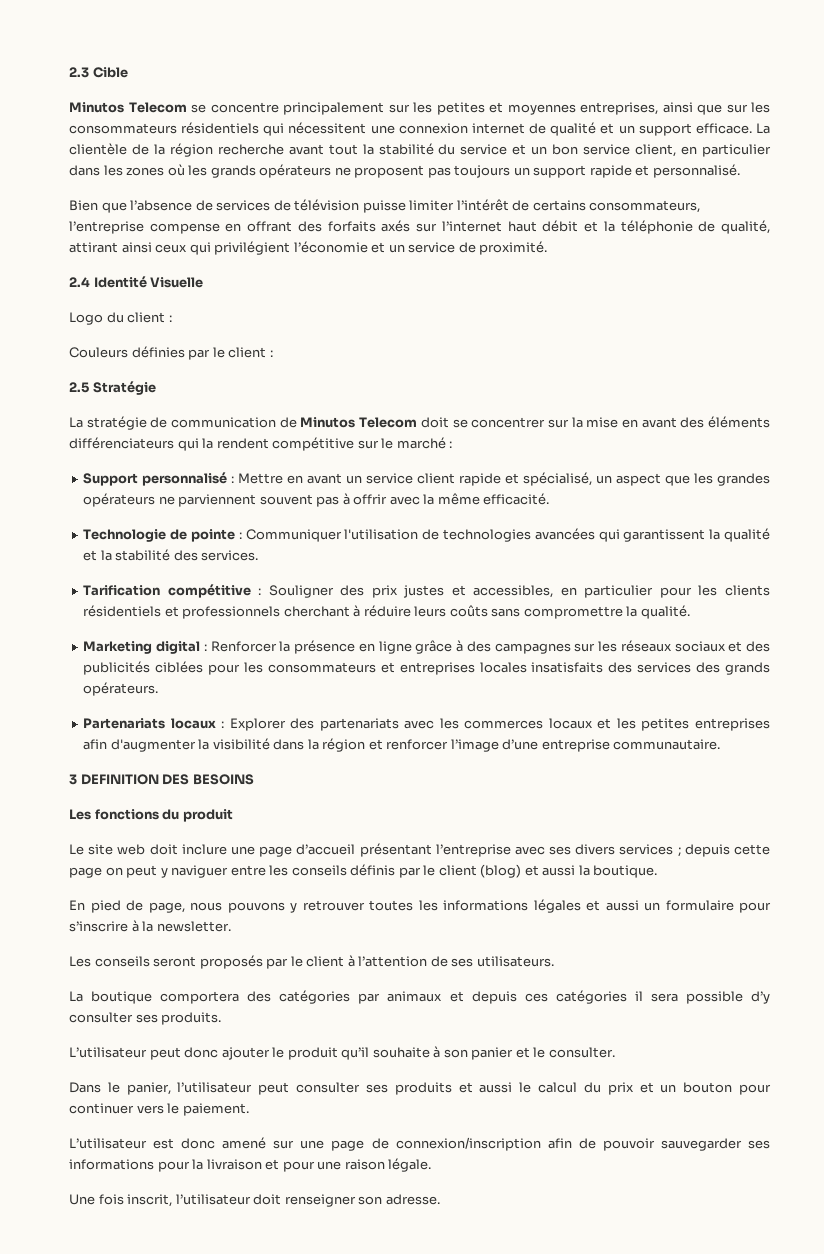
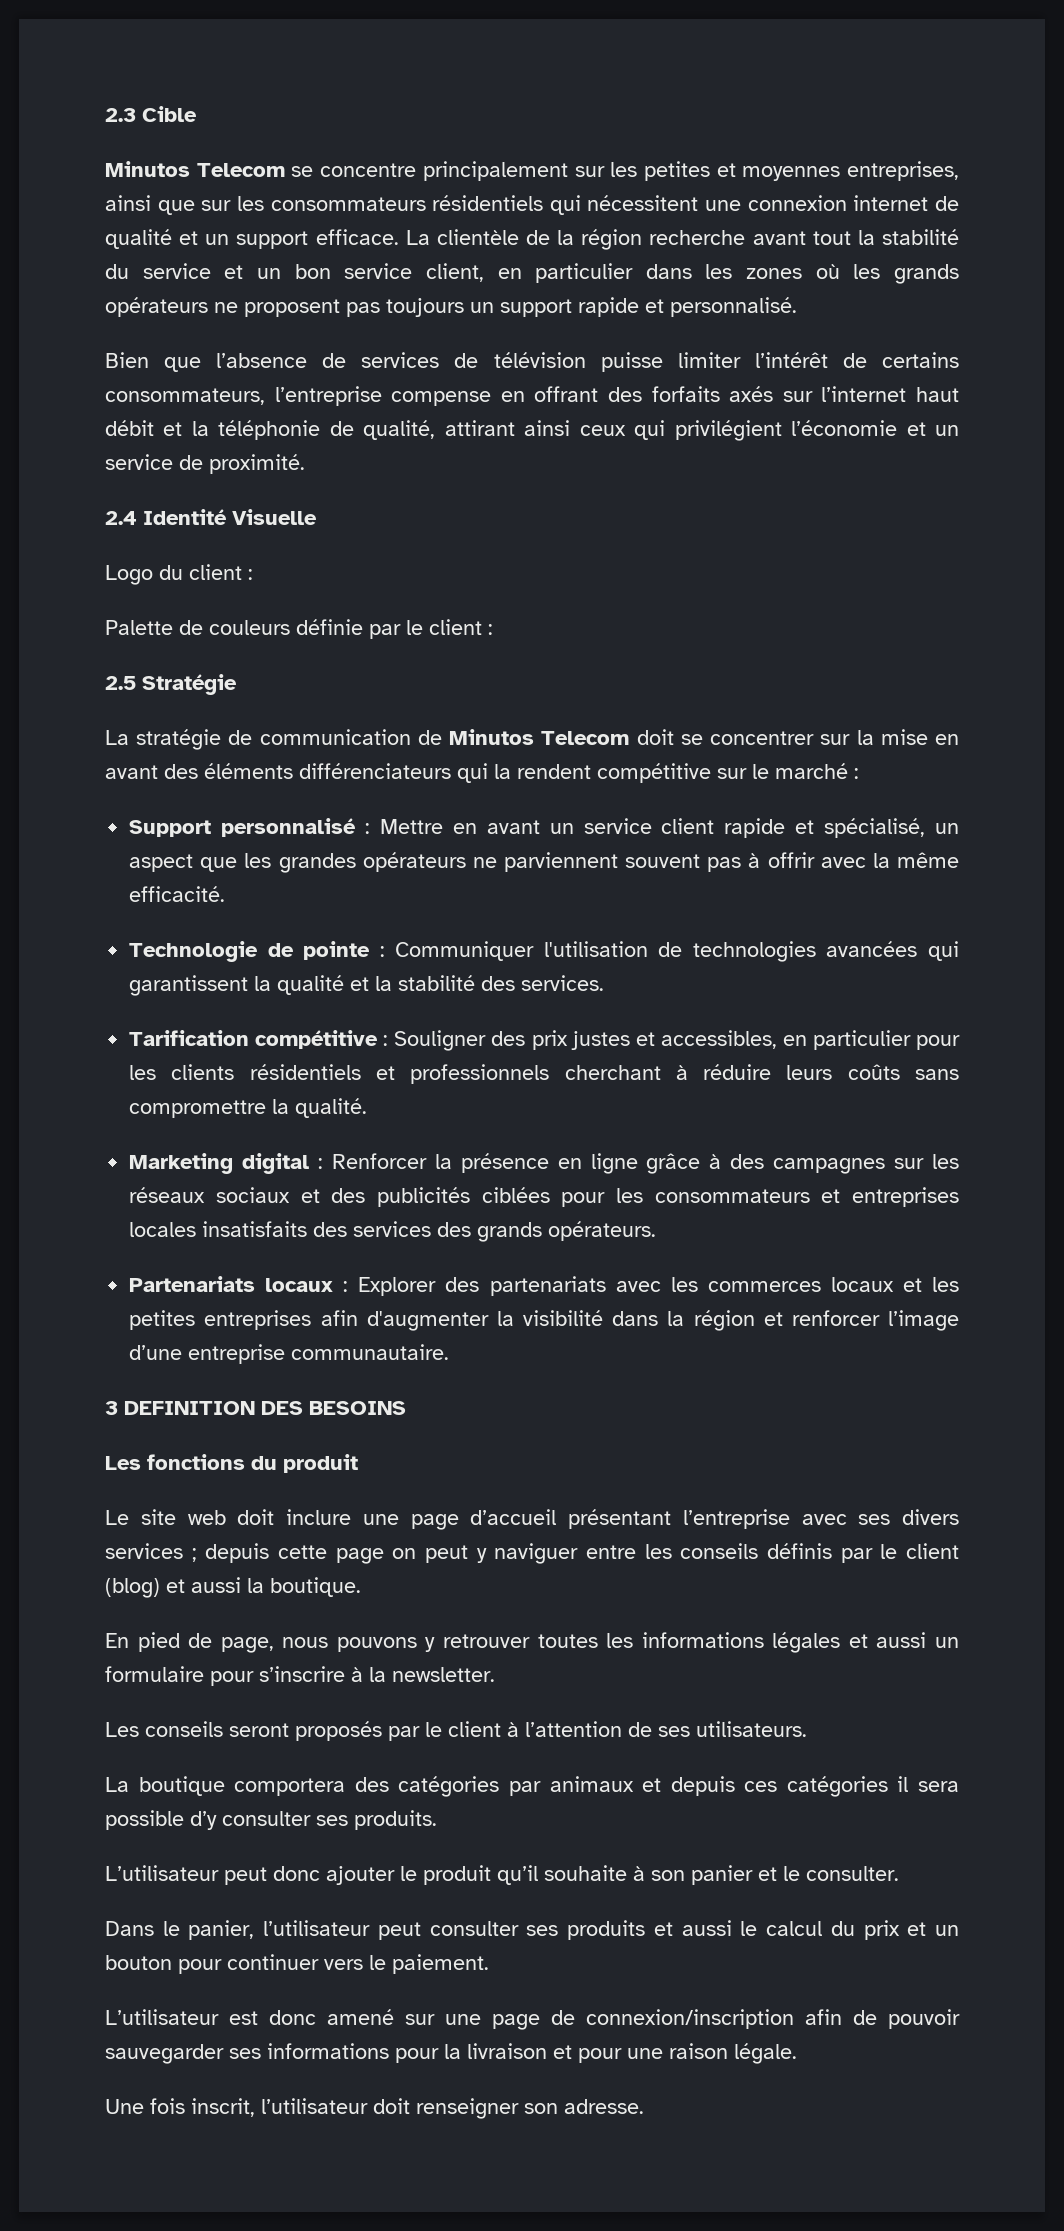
- Couleurs définies par le client :
+ Palette de couleurs définie par le client :

